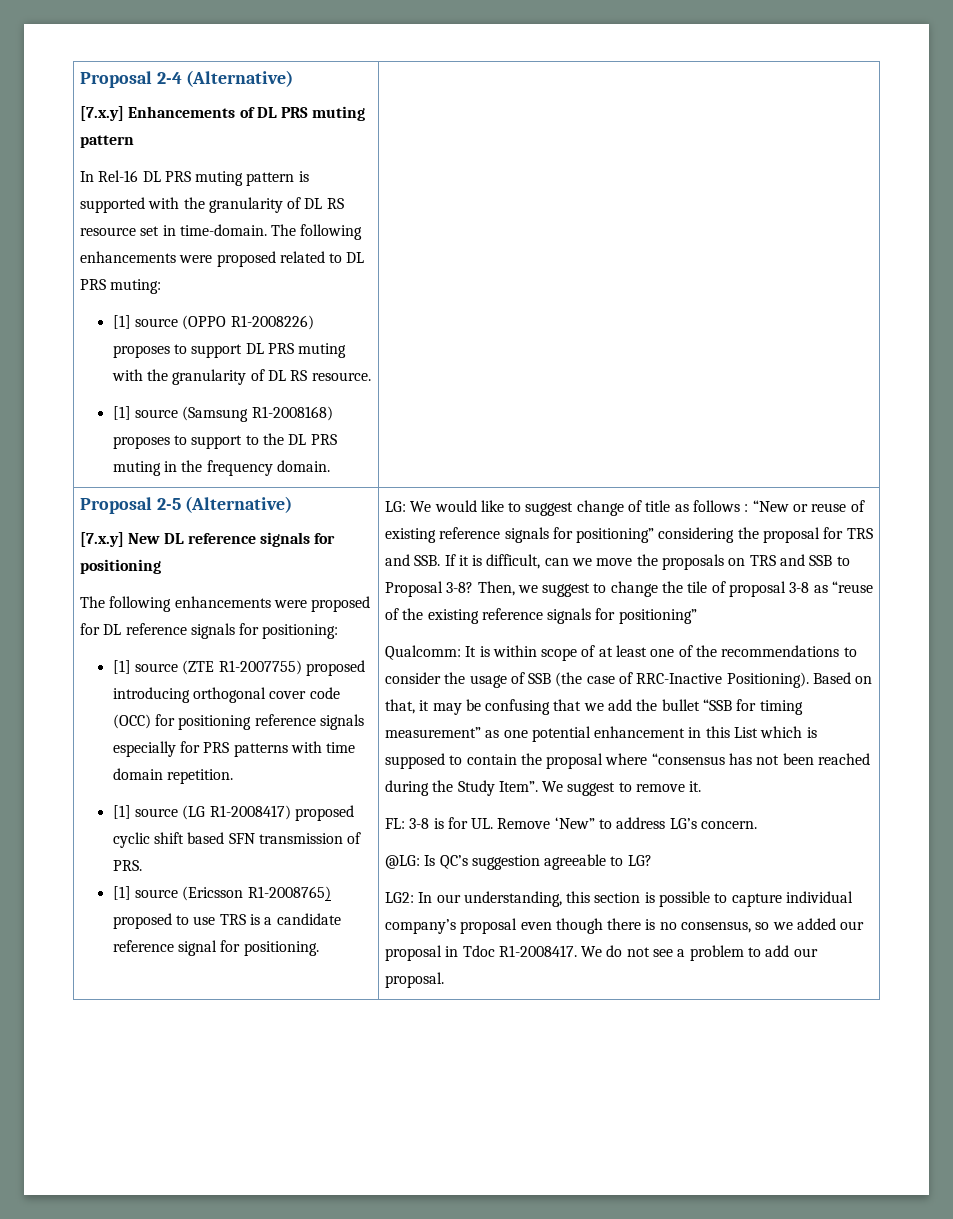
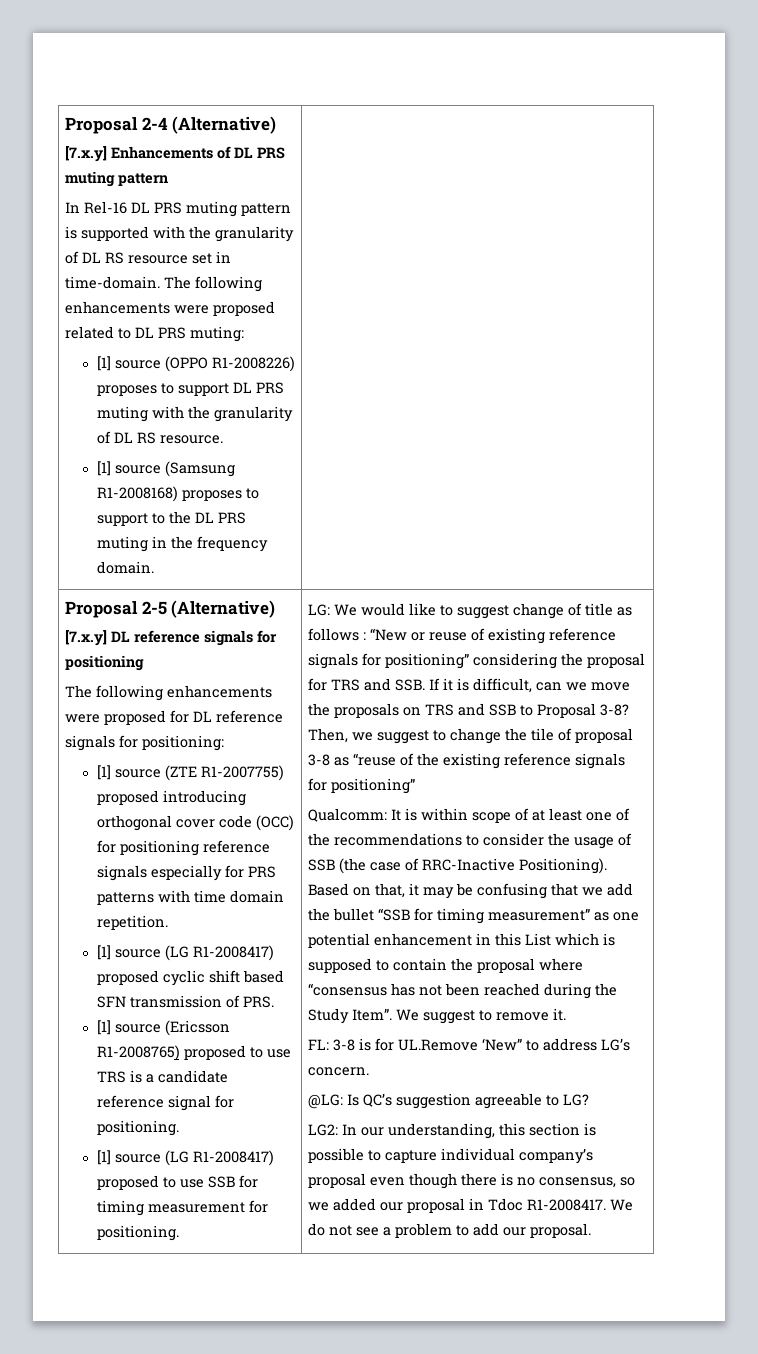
- [7.x.y] New DL reference signals for positioning
+ [7.x.y] DL reference signals for positioning
+ [1] source (LG R1-2008417) proposed to use SSB for timing measurement for positioning.
- FL: 3-8 is for UL. Remove ‘New” to address LG’s concern.
+ FL: 3-8 is for UL.Remove ‘New” to address LG’s concern.

